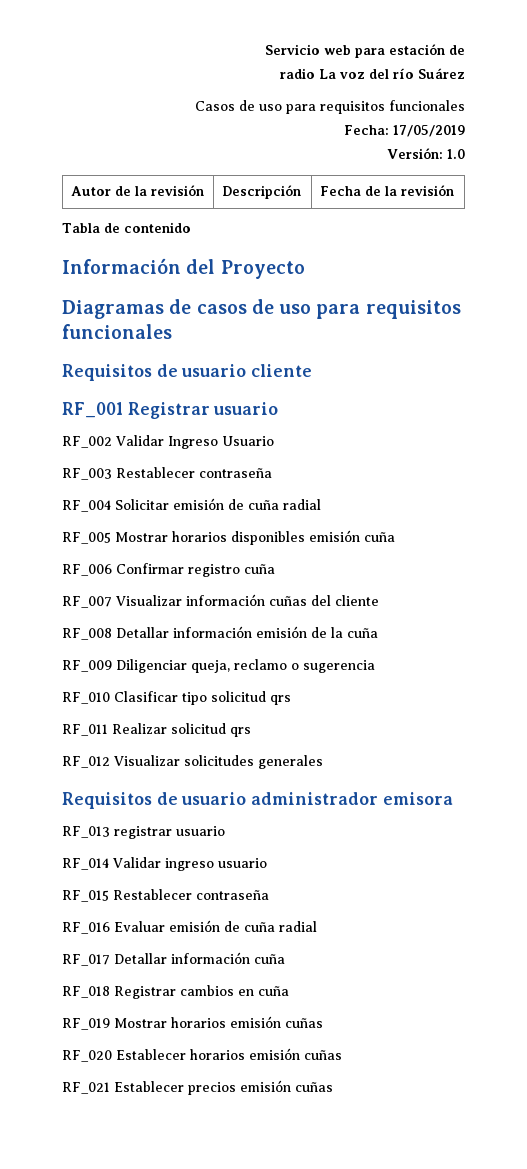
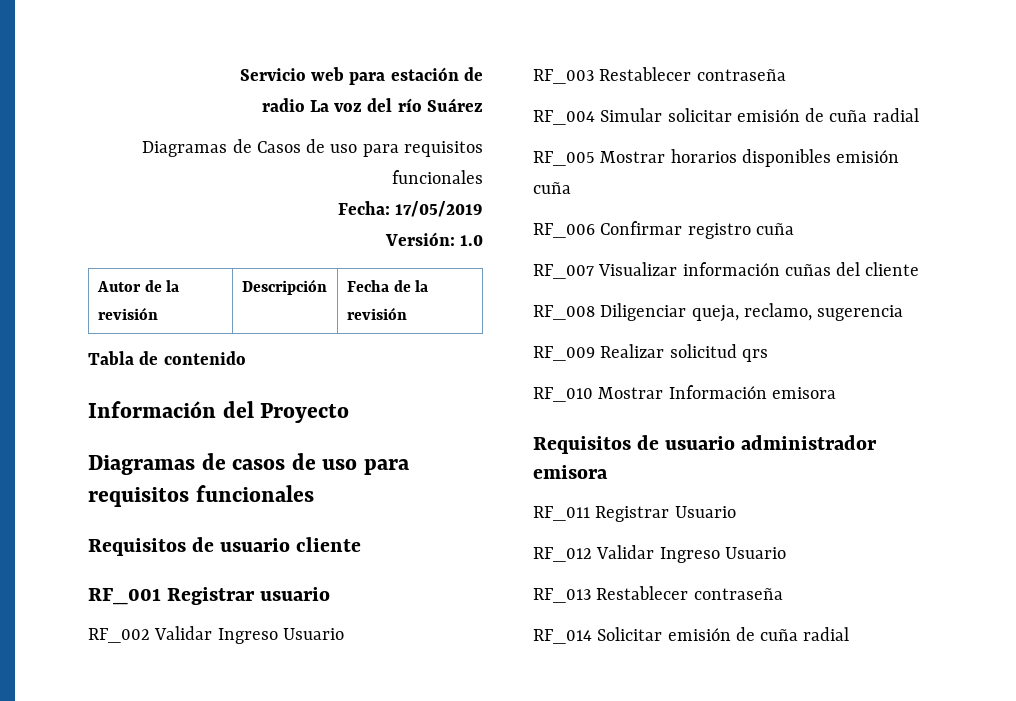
- Casos de uso para requisitos funcionales
+ Diagramas de Casos de uso para requisitos funcionales
- RF_004 Solicitar emisión de cuña radial
+ RF_004 Simular solicitar emisión de cuña radial
- RF_008 Detallar información emisión de la cuña
- RF_009 Diligenciar queja, reclamo o sugerencia
- RF_010 Clasificar tipo solicitud qrs
- RF_011 Realizar solicitud qrs
+ RF_008 Diligenciar queja, reclamo, sugerencia
+ RF_009 Realizar solicitud qrs
- RF_012 Visualizar solicitudes generales
+ RF_010 Mostrar Información emisora
- RF_013 registrar usuario
- RF_014 Validar ingreso usuario
- RF_015 Restablecer contraseña
- RF_016 Evaluar emisión de cuña radial
- RF_017 Detallar información cuña
- RF_018 Registrar cambios en cuña
- RF_019 Mostrar horarios emisión cuñas
- RF_020 Establecer horarios emisión cuñas
- RF_021 Establecer precios emisión cuñas
+ RF_011 Registrar Usuario
+ RF_012 Validar Ingreso Usuario
+ RF_013 Restablecer contraseña
+ RF_014 Solicitar emisión de cuña radial

